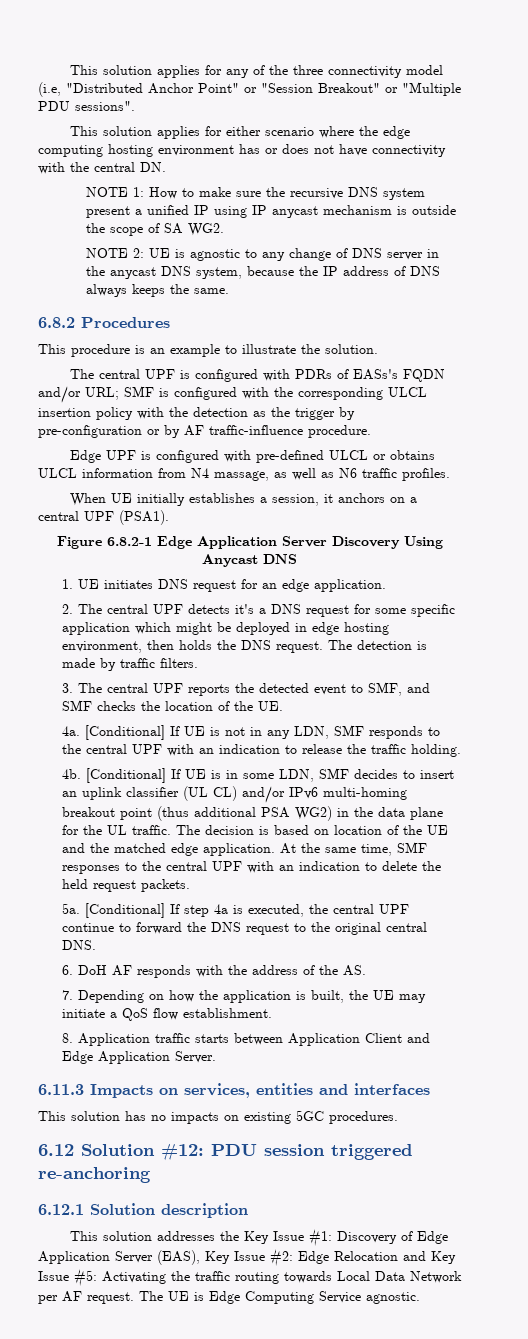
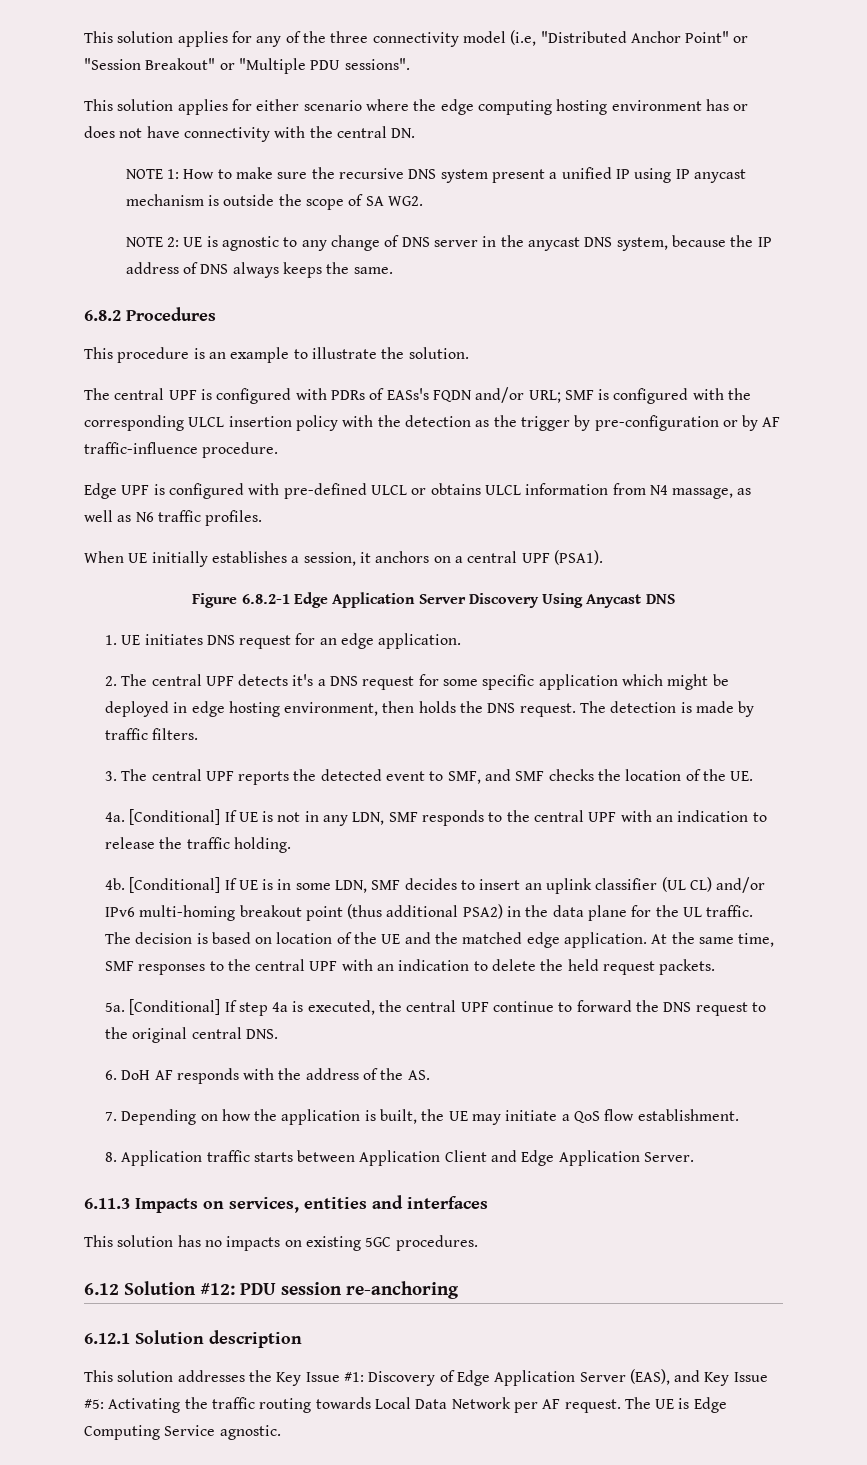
- [Conditional] If UE is in some LDN, SMF decides to insert an uplink classifier (UL CL) and/or IPv6 multi-homing breakout point (thus additional PSA WG2) in the data plane for the UL traffic.
+ [Conditional] If UE is in some LDN, SMF decides to insert an uplink classifier (UL CL) and/or IPv6 multi-homing breakout point (thus additional PSA2) in the data plane for the UL traffic.
- 6.12 Solution #12: PDU session triggered re-anchoring
+ 6.12 Solution #12: PDU session re-anchoring
- This solution addresses the Key Issue #1: Discovery of Edge Application Server (EAS), Key Issue #2: Edge Relocation and Key Issue #5: Activating the traffic routing towards Local Data Network per AF request.
+ This solution addresses the Key Issue #1: Discovery of Edge Application Server (EAS), and Key Issue #5: Activating the traffic routing towards Local Data Network per AF request.

